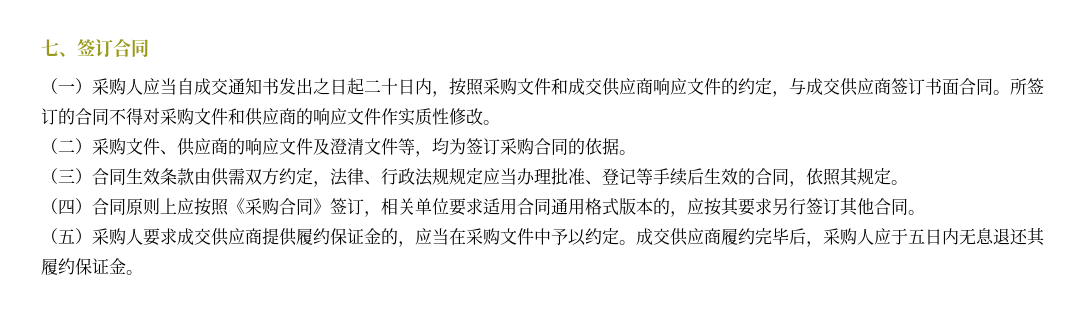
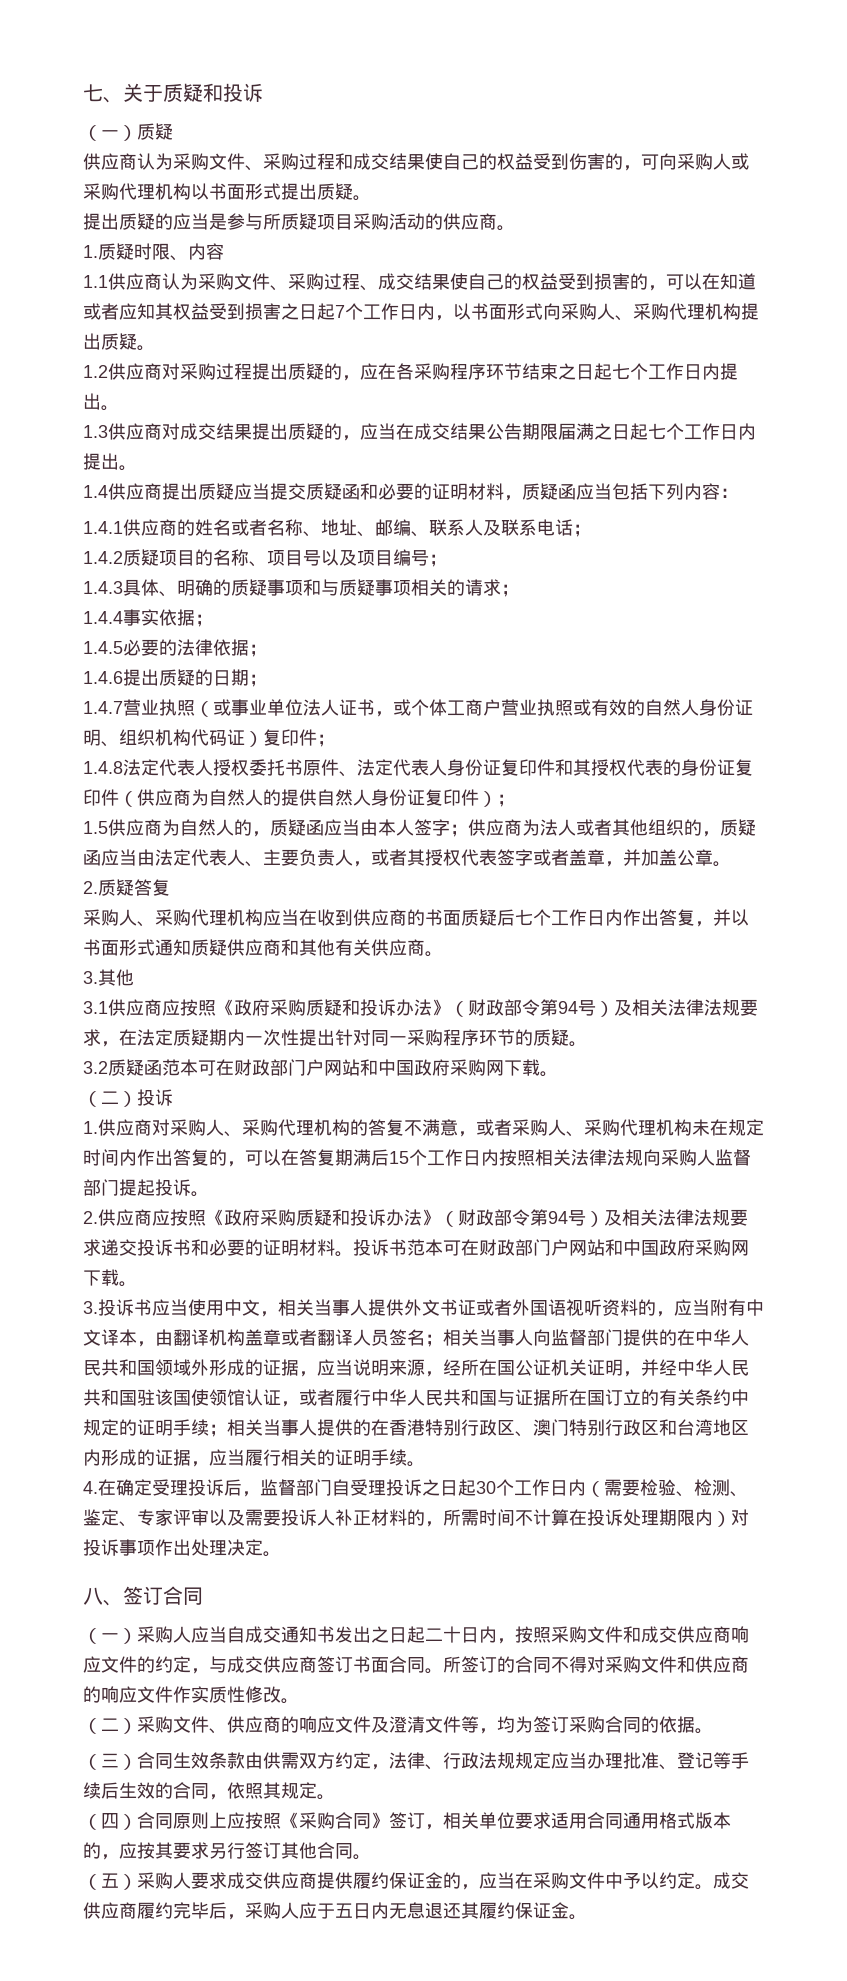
- 七、签订合同
+ 七、关于质疑和投诉
+ （一）质疑
+ 供应商认为采购文件、采购过程和成交结果使自己的权益受到伤害的，可向采购人或采购代理机构以书面形式提出质疑。
+ 提出质疑的应当是参与所质疑项目采购活动的供应商。
+ 1.质疑时限、内容
+ 1.1供应商认为采购文件、采购过程、成交结果使自己的权益受到损害的，可以在知道或者应知其权益受到损害之日起7个工作日内，以书面形式向采购人、采购代理机构提出质疑。
+ 1.2供应商对采购过程提出质疑的，应在各采购程序环节结束之日起七个工作日内提出。
+ 1.3供应商对成交结果提出质疑的，应当在成交结果公告期限届满之日起七个工作日内提出。
+ 1.4供应商提出质疑应当提交质疑函和必要的证明材料，质疑函应当包括下列内容：
+ 1.4.1供应商的姓名或者名称、地址、邮编、联系人及联系电话；
+ 1.4.2质疑项目的名称、项目号以及项目编号；
+ 1.4.3具体、明确的质疑事项和与质疑事项相关的请求；
+ 1.4.4事实依据；
+ 1.4.5必要的法律依据；
+ 1.4.6提出质疑的日期；
+ 1.4.7营业执照（或事业单位法人证书，或个体工商户营业执照或有效的自然人身份证明、组织机构代码证）复印件；
+ 1.4.8法定代表人授权委托书原件、法定代表人身份证复印件和其授权代表的身份证复印件（供应商为自然人的提供自然人身份证复印件）；
+ 1.5供应商为自然人的，质疑函应当由本人签字；供应商为法人或者其他组织的，质疑函应当由法定代表人、主要负责人，或者其授权代表签字或者盖章，并加盖公章。
+ 2.质疑答复
+ 采购人、采购代理机构应当在收到供应商的书面质疑后七个工作日内作出答复，并以书面形式通知质疑供应商和其他有关供应商。
+ 3.其他
+ 3.1供应商应按照《政府采购质疑和投诉办法》（财政部令第94号）及相关法律法规要求，在法定质疑期内一次性提出针对同一采购程序环节的质疑。
+ 3.2质疑函范本可在财政部门户网站和中国政府采购网下载。
+ （二）投诉
+ 1.供应商对采购人、采购代理机构的答复不满意，或者采购人、采购代理机构未在规定时间内作出答复的，可以在答复期满后15个工作日内按照相关法律法规向采购人监督部门提起投诉。
+ 2.供应商应按照《政府采购质疑和投诉办法》（财政部令第94号）及相关法律法规要求递交投诉书和必要的证明材料。投诉书范本可在财政部门户网站和中国政府采购网下载。
+ 3.投诉书应当使用中文，相关当事人提供外文书证或者外国语视听资料的，应当附有中文译本，由翻译机构盖章或者翻译人员签名；相关当事人向监督部门提供的在中华人民共和国领域外形成的证据，应当说明来源，经所在国公证机关证明，并经中华人民共和国驻该国使领馆认证，或者履行中华人民共和国与证据所在国订立的有关条约中规定的证明手续；相关当事人提供的在香港特别行政区、澳门特别行政区和台湾地区内形成的证据，应当履行相关的证明手续。
+ 4.在确定受理投诉后，监督部门自受理投诉之日起30个工作日内（需要检验、检测、鉴定、专家评审以及需要投诉人补正材料的，所需时间不计算在投诉处理期限内）对投诉事项作出处理决定。
+ 八、签订合同

